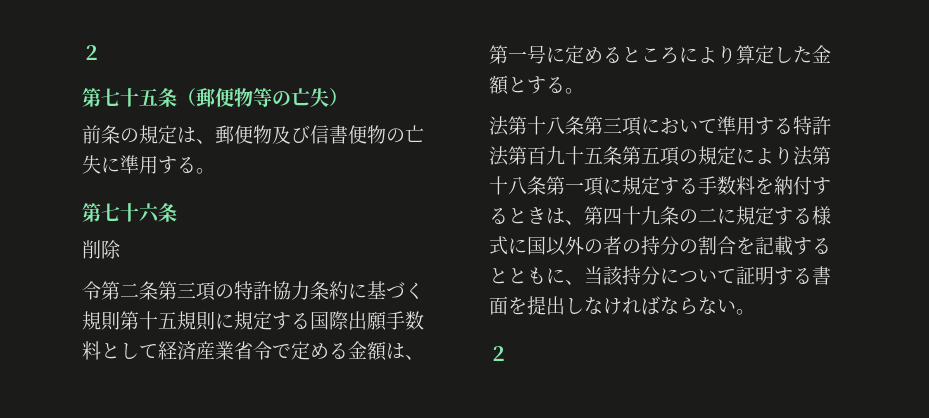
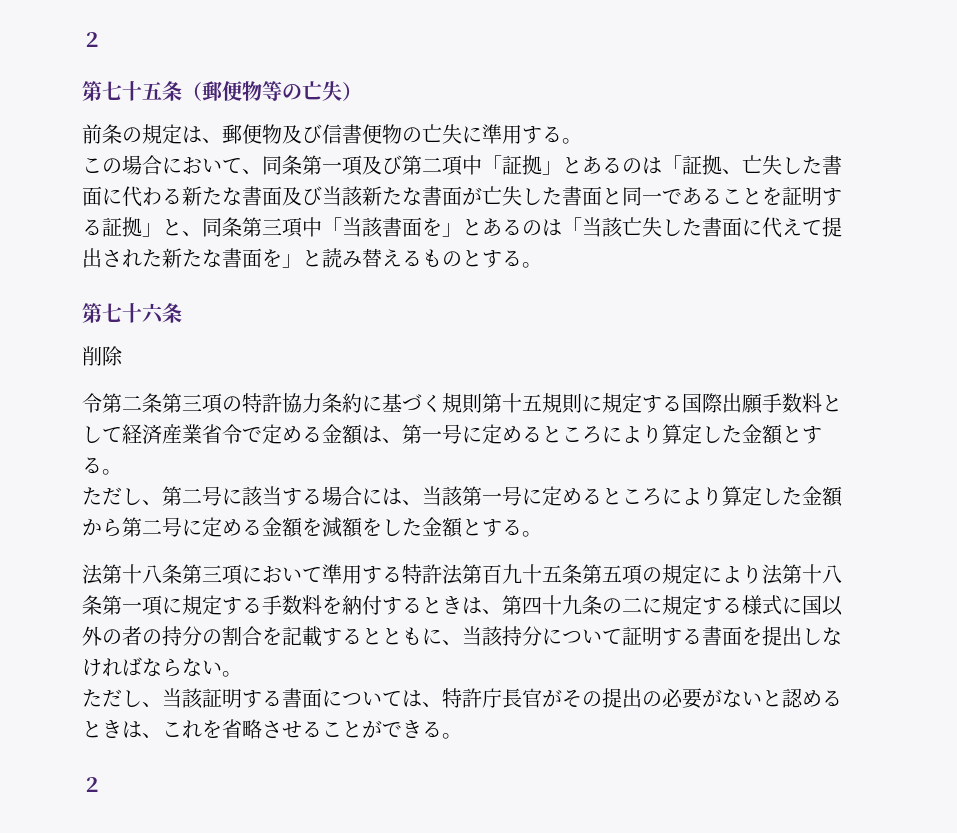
+ この場合において、同条第一項及び第二項中「証拠」とあるのは「証拠、亡失した書面に代わる新たな書面及び当該新たな書面が亡失した書面と同一であることを証明する証拠」と、同条第三項中「当該書面を」とあるのは「当該亡失した書面に代えて提出された新たな書面を」と読み替えるものとする。
+ ただし、第二号に該当する場合には、当該第一号に定めるところにより算定した金額から第二号に定める金額を減額をした金額とする。
+ ただし、当該証明する書面については、特許庁長官がその提出の必要がないと認めるときは、これを省略させることができる。

